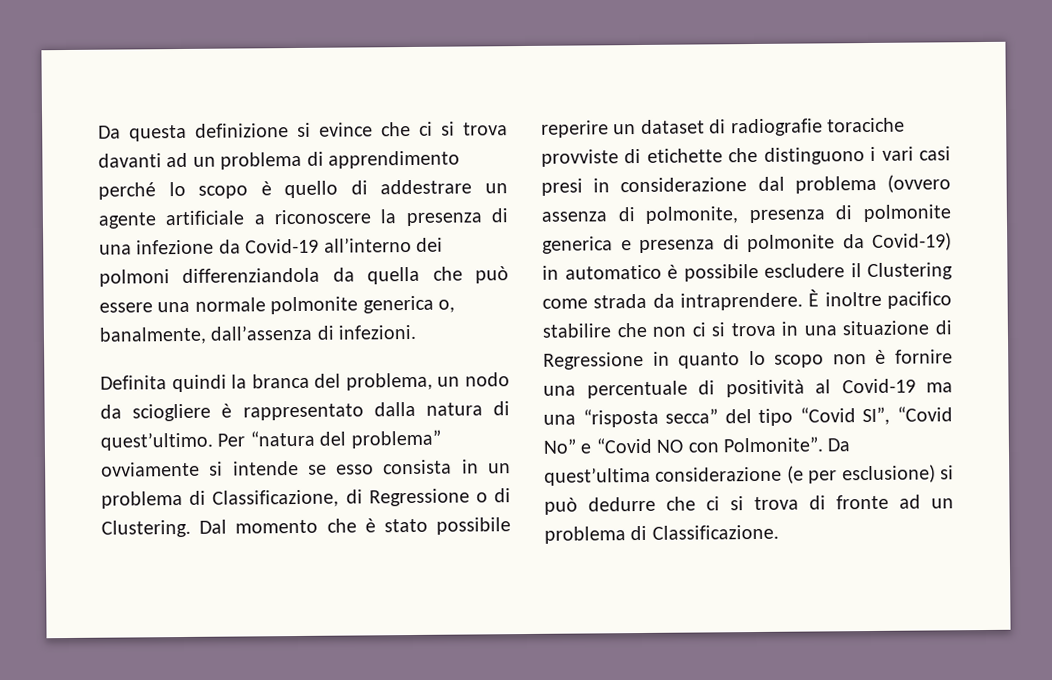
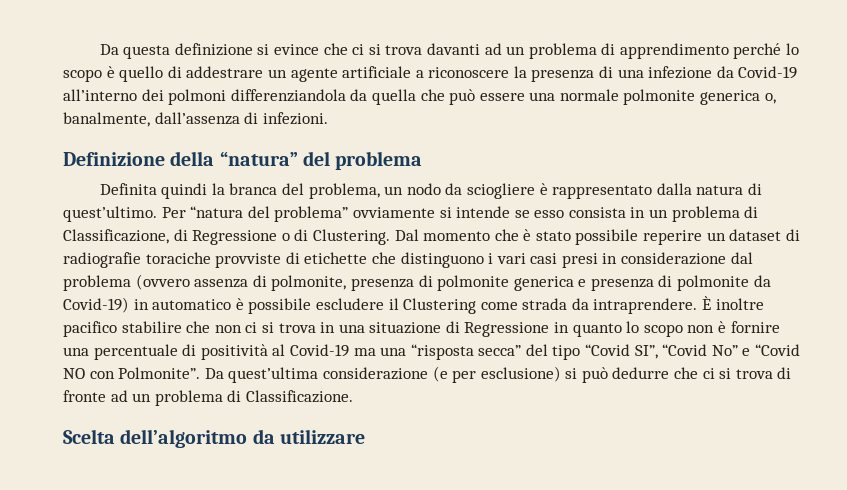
+ Definizione della “natura” del problema
+ Scelta dell’algoritmo da utilizzare

